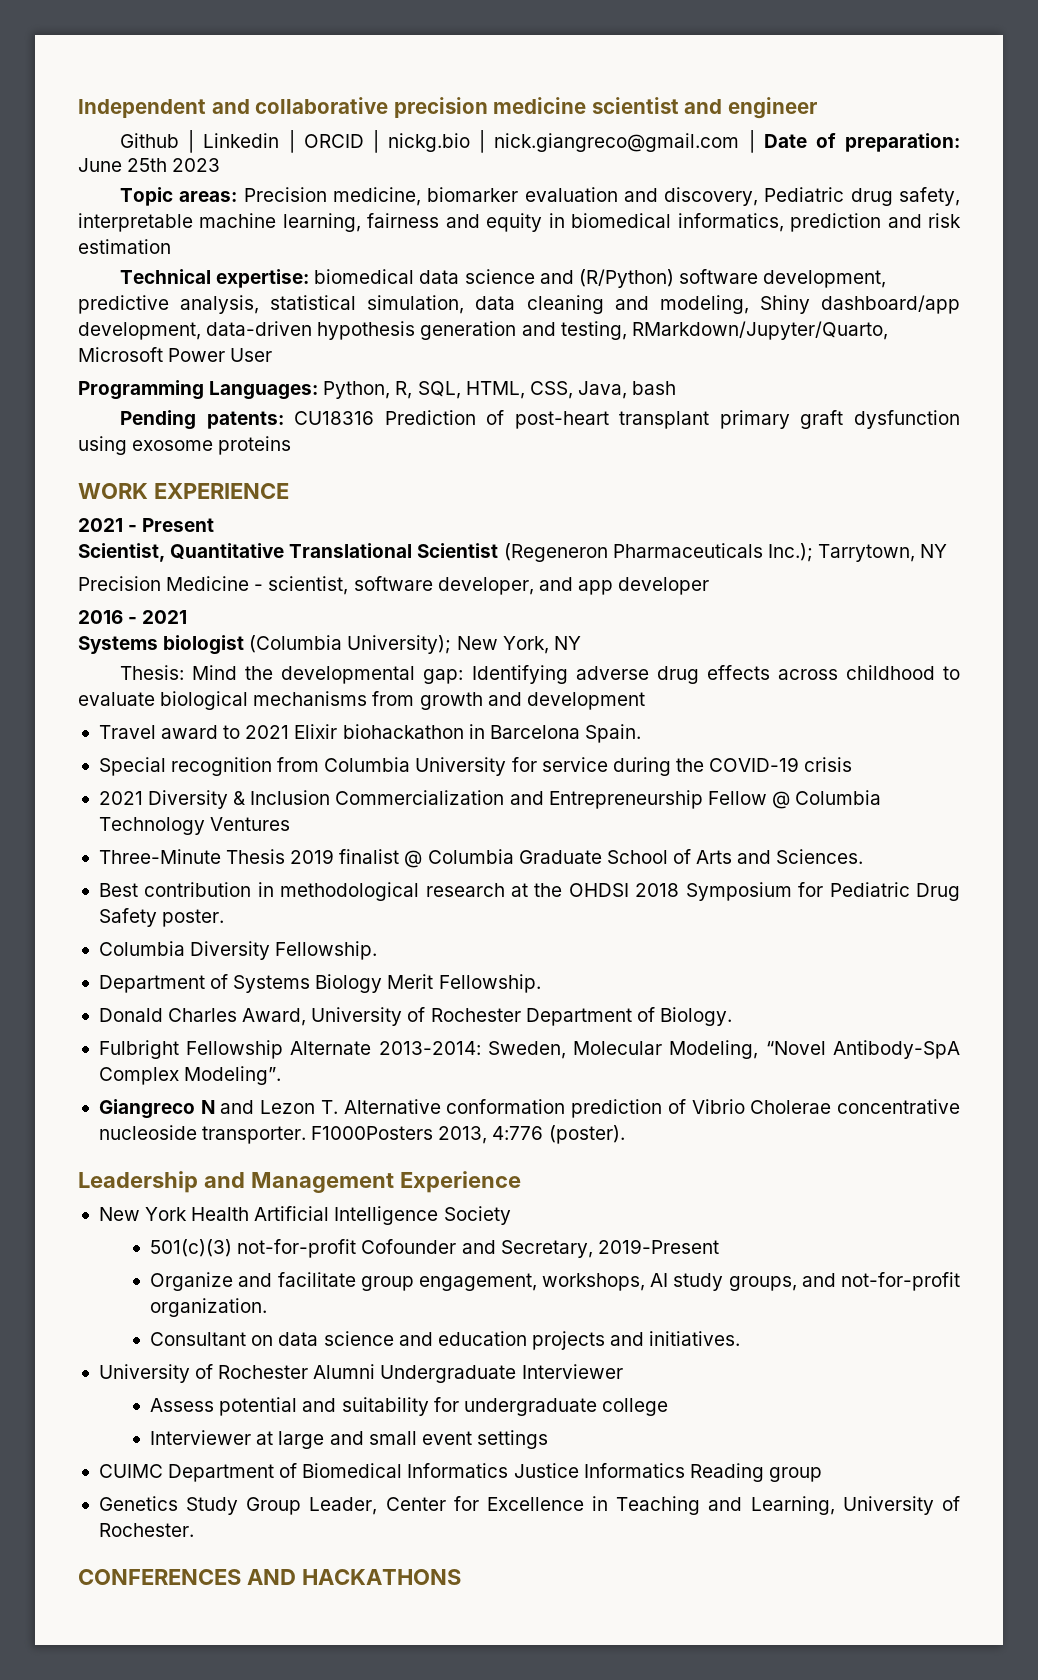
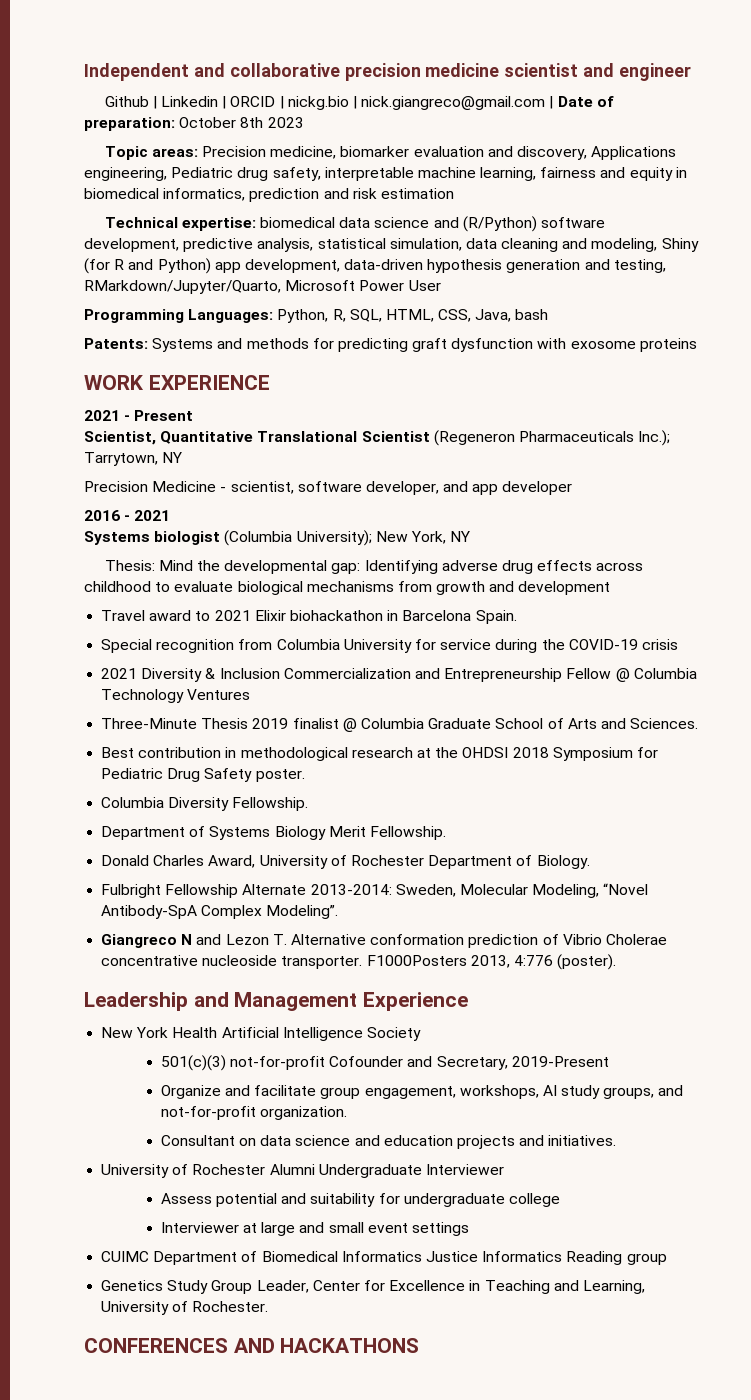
- Github | Linkedin | ORCID | nickg.bio | nick.giangreco@gmail.com | Date of preparation: June 25th 2023
+ Github | Linkedin | ORCID | nickg.bio | nick.giangreco@gmail.com | Date of preparation: October 8th 2023
- Topic areas: Precision medicine, biomarker evaluation and discovery, Pediatric drug safety, interpretable machine learning, fairness and equity in biomedical informatics, prediction and risk estimation
+ Topic areas: Precision medicine, biomarker evaluation and discovery, Applications engineering, Pediatric drug safety, interpretable machine learning, fairness and equity in biomedical informatics, prediction and risk estimation
- Technical expertise: biomedical data science and (R/Python) software development, predictive analysis, statistical simulation, data cleaning and modeling, Shiny dashboard/app development, data-driven hypothesis generation and testing, RMarkdown/Jupyter/Quarto, Microsoft Power User
+ Technical expertise: biomedical data science and (R/Python) software development, predictive analysis, statistical simulation, data cleaning and modeling, Shiny (for R and Python) app development, data-driven hypothesis generation and testing, RMarkdown/Jupyter/Quarto, Microsoft Power User
- Pending patents: CU18316 Prediction of post-heart transplant primary graft dysfunction using exosome proteins
+ Patents: Systems and methods for predicting graft dysfunction with exosome proteins

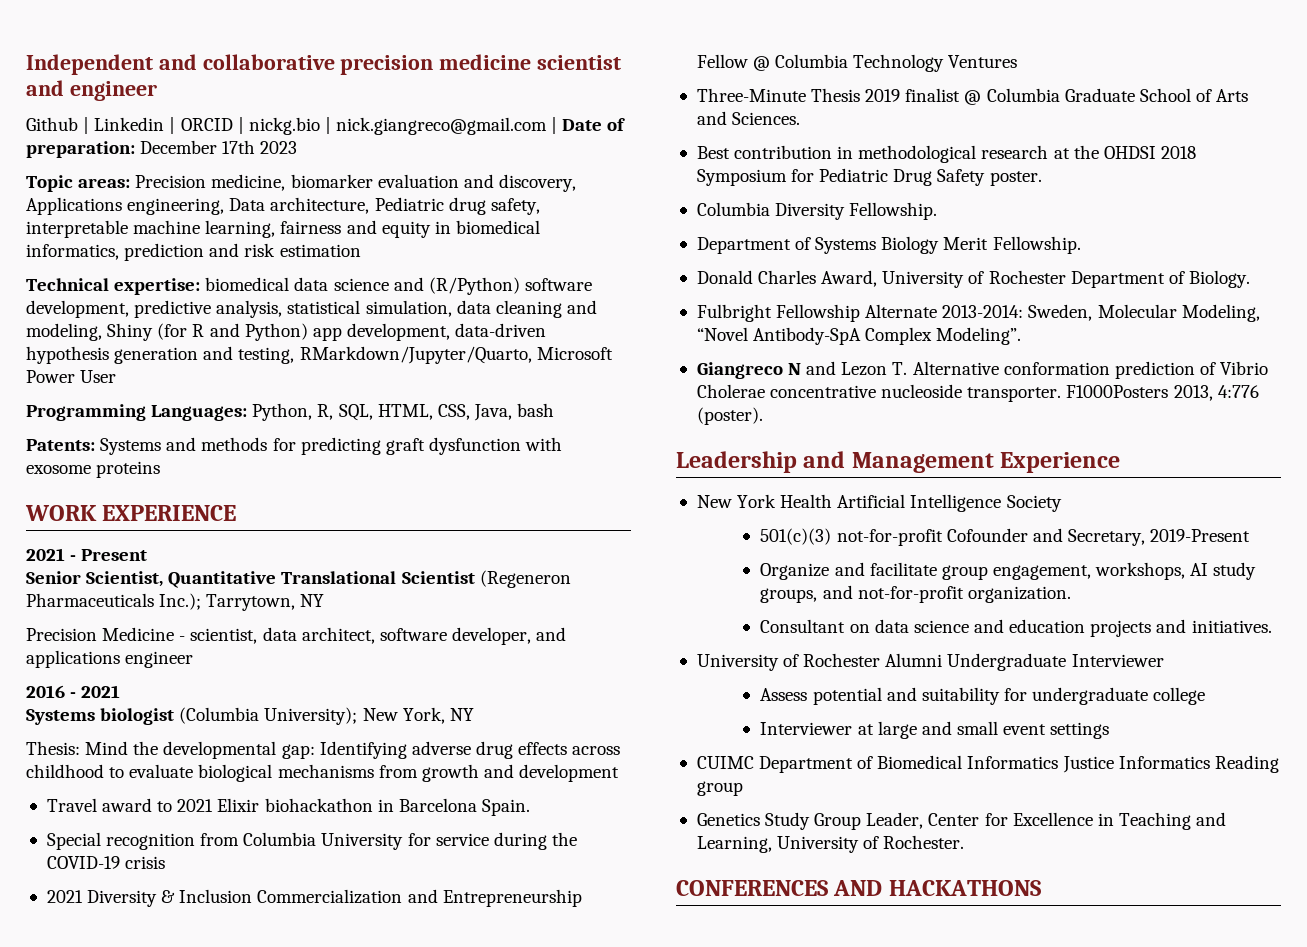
- Github | Linkedin | ORCID | nickg.bio | nick.giangreco@gmail.com | Date of preparation: October 8th 2023
+ Github | Linkedin | ORCID | nickg.bio | nick.giangreco@gmail.com | Date of preparation: December 17th 2023
- Topic areas: Precision medicine, biomarker evaluation and discovery, Applications engineering, Pediatric drug safety, interpretable machine learning, fairness and equity in biomedical informatics, prediction and risk estimation
+ Topic areas: Precision medicine, biomarker evaluation and discovery, Applications engineering, Data architecture, Pediatric drug safety, interpretable machine learning, fairness and equity in biomedical informatics, prediction and risk estimation
- Scientist, Quantitative Translational Scientist (Regeneron Pharmaceuticals Inc.); Tarrytown, NY
+ Senior Scientist, Quantitative Translational Scientist (Regeneron Pharmaceuticals Inc.); Tarrytown, NY
- Precision Medicine - scientist, software developer, and app developer
+ Precision Medicine - scientist, data architect, software developer, and applications engineer

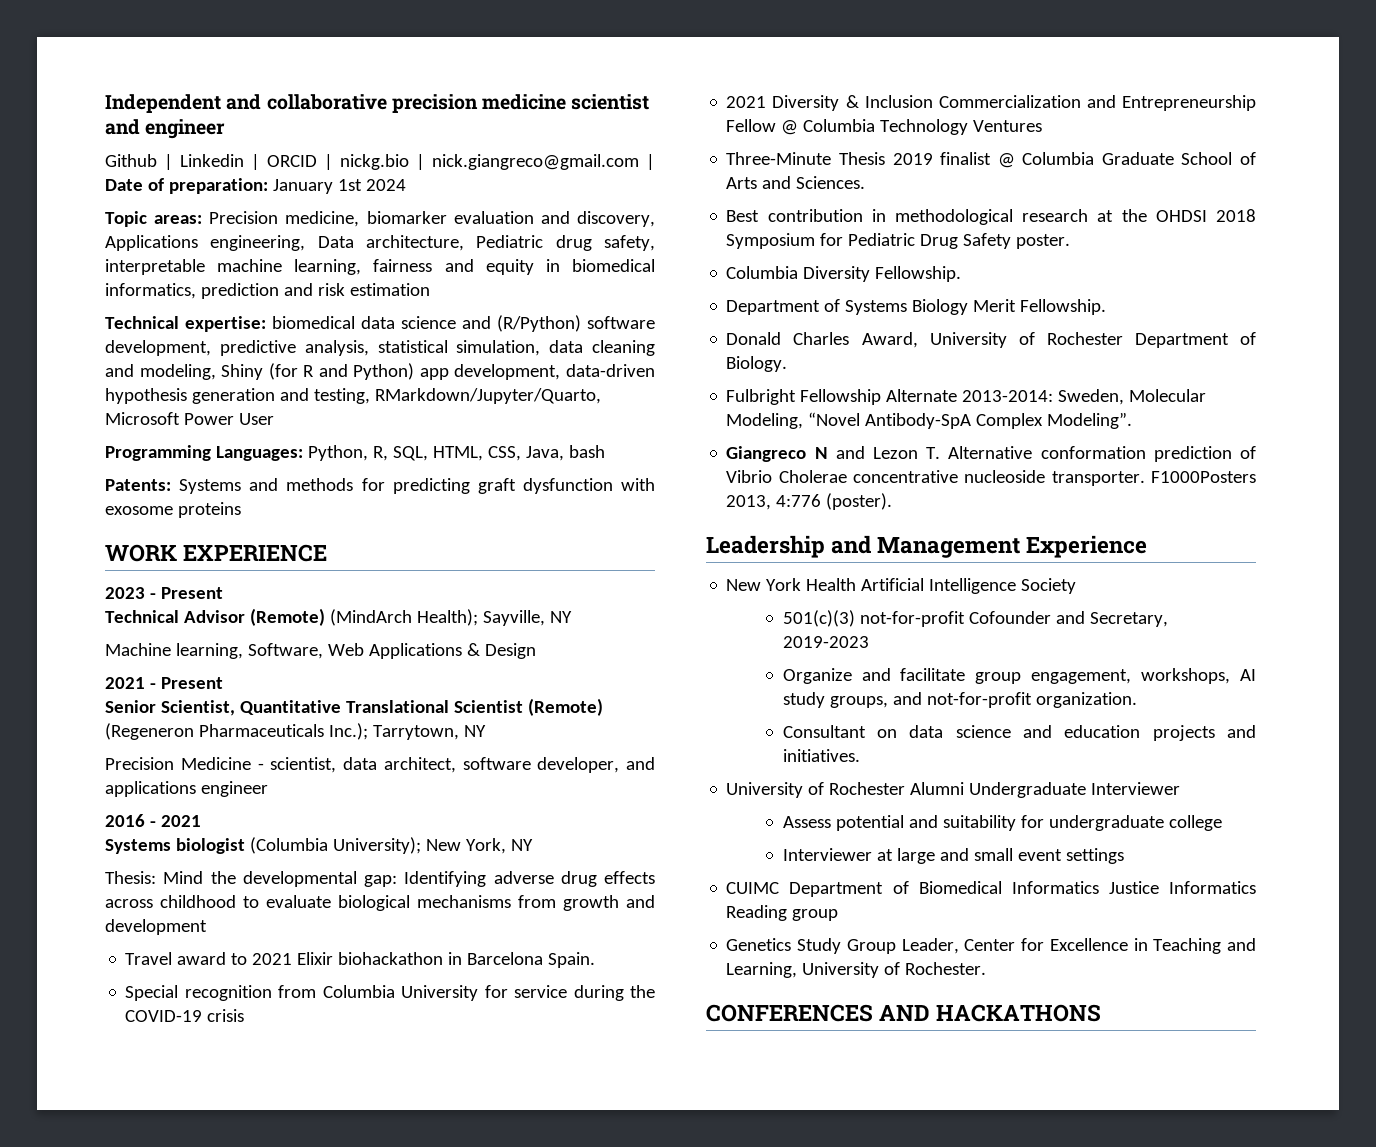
- Github | Linkedin | ORCID | nickg.bio | nick.giangreco@gmail.com | Date of preparation: December 17th 2023
+ Github | Linkedin | ORCID | nickg.bio | nick.giangreco@gmail.com | Date of preparation: January 1st 2024
+ 2023 - Present
+ Technical Advisor (Remote) (MindArch Health); Sayville, NY
+ Machine learning, Software, Web Applications & Design
- Senior Scientist, Quantitative Translational Scientist (Regeneron Pharmaceuticals Inc.); Tarrytown, NY
+ Senior Scientist, Quantitative Translational Scientist (Remote) (Regeneron Pharmaceuticals Inc.); Tarrytown, NY
- 501(c)(3) not-for-profit Cofounder and Secretary, 2019-Present
+ 501(c)(3) not-for-profit Cofounder and Secretary, 2019-2023

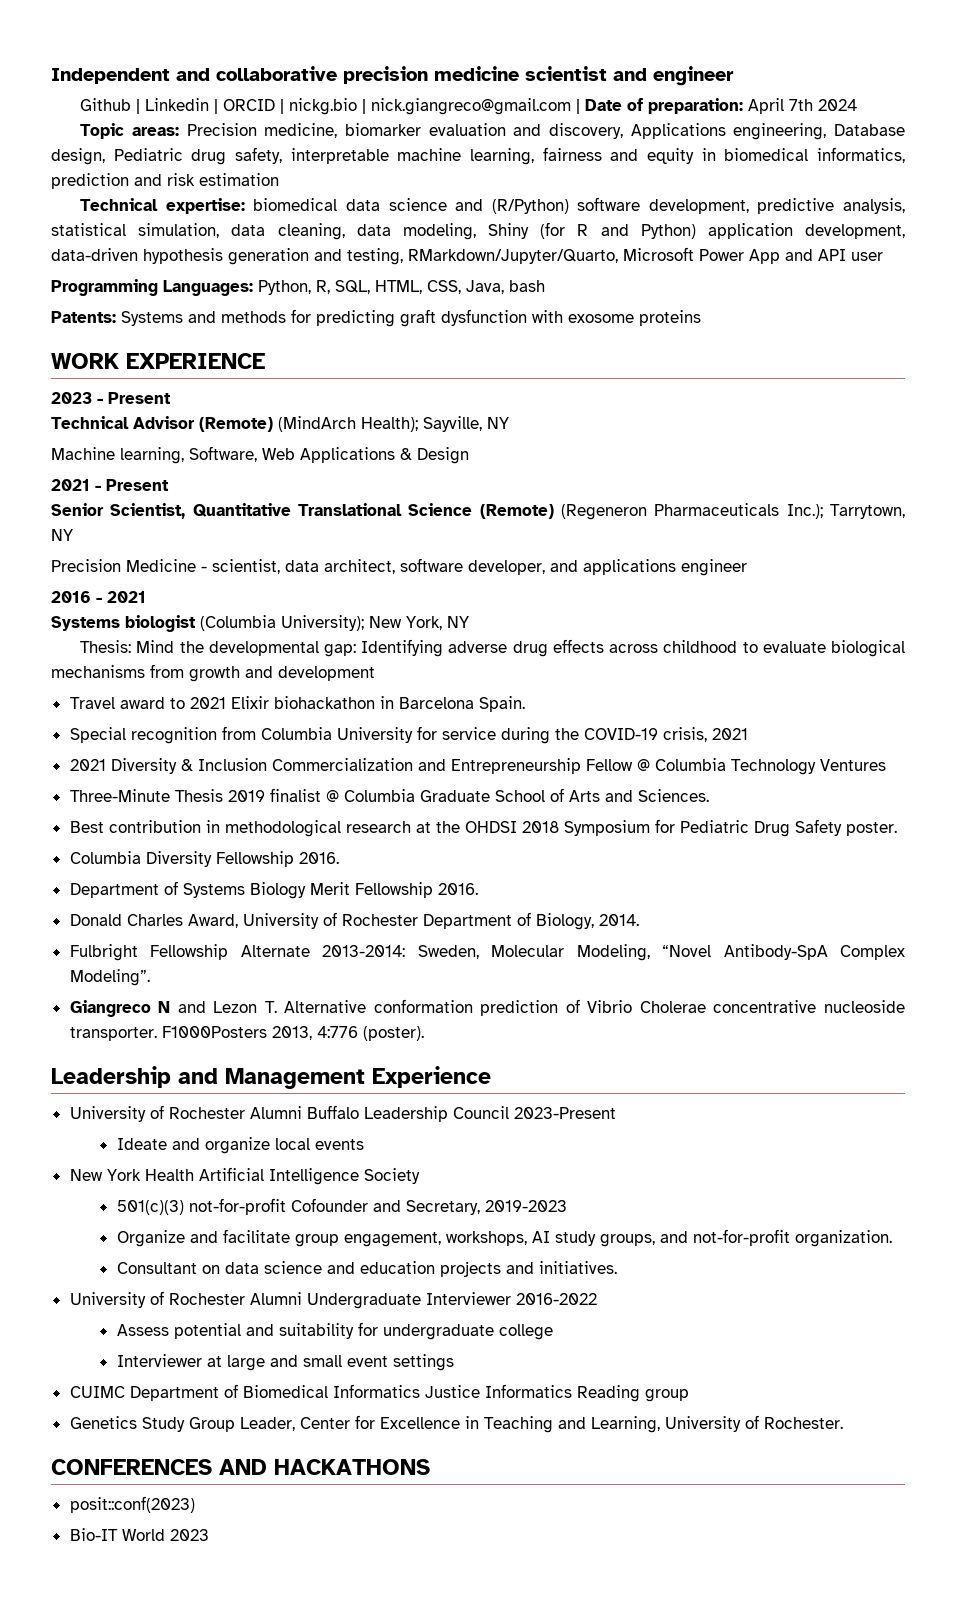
- Github | Linkedin | ORCID | nickg.bio | nick.giangreco@gmail.com | Date of preparation: January 1st 2024
+ Github | Linkedin | ORCID | nickg.bio | nick.giangreco@gmail.com | Date of preparation: April 7th 2024
- Topic areas: Precision medicine, biomarker evaluation and discovery, Applications engineering, Data architecture, Pediatric drug safety, interpretable machine learning, fairness and equity in biomedical informatics, prediction and risk estimation
+ Topic areas: Precision medicine, biomarker evaluation and discovery, Applications engineering, Database design, Pediatric drug safety, interpretable machine learning, fairness and equity in biomedical informatics, prediction and risk estimation
- Technical expertise: biomedical data science and (R/Python) software development, predictive analysis, statistical simulation, data cleaning and modeling, Shiny (for R and Python) app development, data-driven hypothesis generation and testing, RMarkdown/Jupyter/Quarto, Microsoft Power User
+ Technical expertise: biomedical data science and (R/Python) software development, predictive analysis, statistical simulation, data cleaning, data modeling, Shiny (for R and Python) application development, data-driven hypothesis generation and testing, RMarkdown/Jupyter/Quarto, Microsoft Power App and API user
- Senior Scientist, Quantitative Translational Scientist (Remote) (Regeneron Pharmaceuticals Inc.); Tarrytown, NY
+ Senior Scientist, Quantitative Translational Science (Remote) (Regeneron Pharmaceuticals Inc.); Tarrytown, NY
- Special recognition from Columbia University for service during the COVID-19 crisis
+ Special recognition from Columbia University for service during the COVID-19 crisis, 2021
- Columbia Diversity Fellowship.
+ Columbia Diversity Fellowship 2016.
- Department of Systems Biology Merit Fellowship.
+ Department of Systems Biology Merit Fellowship 2016.
- Donald Charles Award, University of Rochester Department of Biology.
+ Donald Charles Award, University of Rochester Department of Biology, 2014.
+ University of Rochester Alumni Buffalo Leadership Council 2023-Present
+ Ideate and organize local events
- University of Rochester Alumni Undergraduate Interviewer
+ University of Rochester Alumni Undergraduate Interviewer 2016-2022
+ posit::conf(2023)
+ Bio-IT World 2023

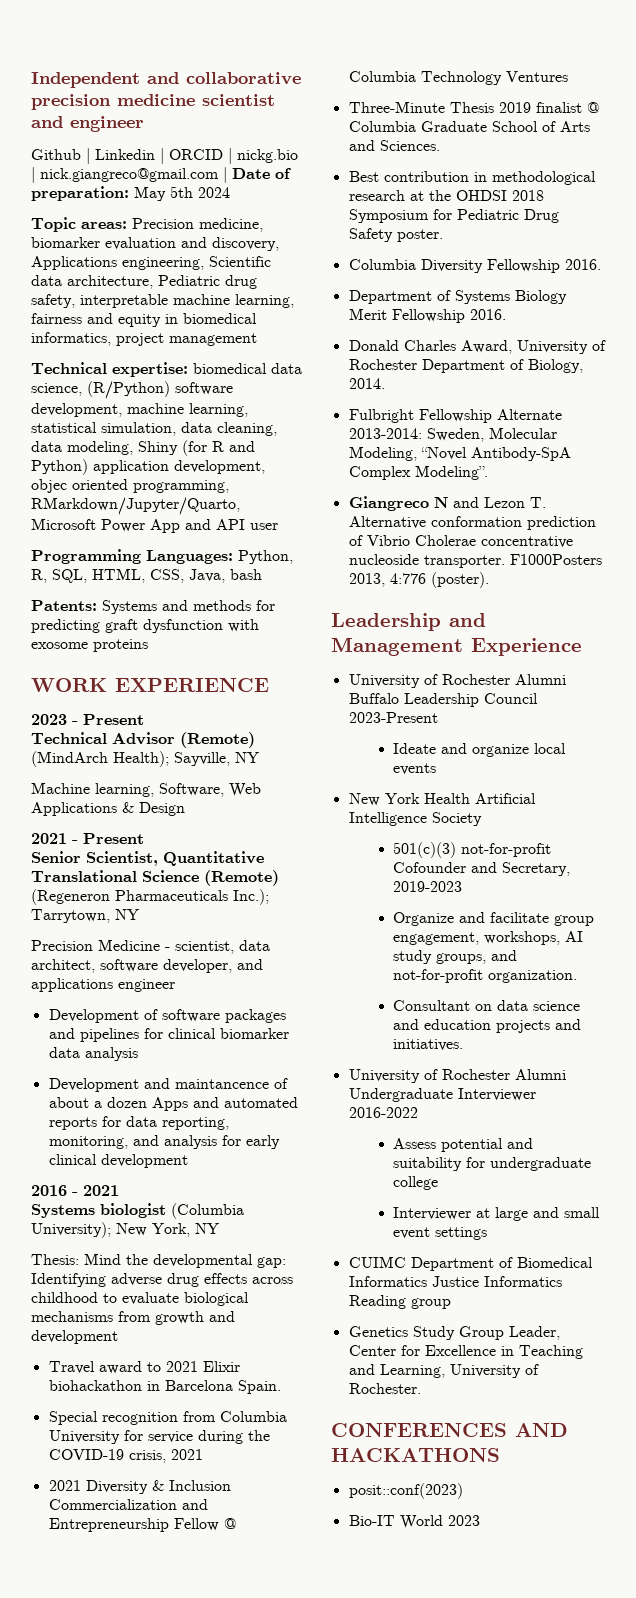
- Github | Linkedin | ORCID | nickg.bio | nick.giangreco@gmail.com | Date of preparation: April 7th 2024
+ Github | Linkedin | ORCID | nickg.bio | nick.giangreco@gmail.com | Date of preparation: May 5th 2024
- Topic areas: Precision medicine, biomarker evaluation and discovery, Applications engineering, Database design, Pediatric drug safety, interpretable machine learning, fairness and equity in biomedical informatics, prediction and risk estimation
+ Topic areas: Precision medicine, biomarker evaluation and discovery, Applications engineering, Scientific data architecture, Pediatric drug safety, interpretable machine learning, fairness and equity in biomedical informatics, project management
- Technical expertise: biomedical data science and (R/Python) software development, predictive analysis, statistical simulation, data cleaning, data modeling, Shiny (for R and Python) application development, data-driven hypothesis generation and testing, RMarkdown/Jupyter/Quarto, Microsoft Power App and API user
+ Technical expertise: biomedical data science, (R/Python) software development, machine learning, statistical simulation, data cleaning, data modeling, Shiny (for R and Python) application development, objec oriented programming, RMarkdown/Jupyter/Quarto, Microsoft Power App and API user
+ Development of software packages and pipelines for clinical biomarker data analysis
+ Development and maintancence of about a dozen Apps and automated reports for data reporting, monitoring, and analysis for early clinical development

